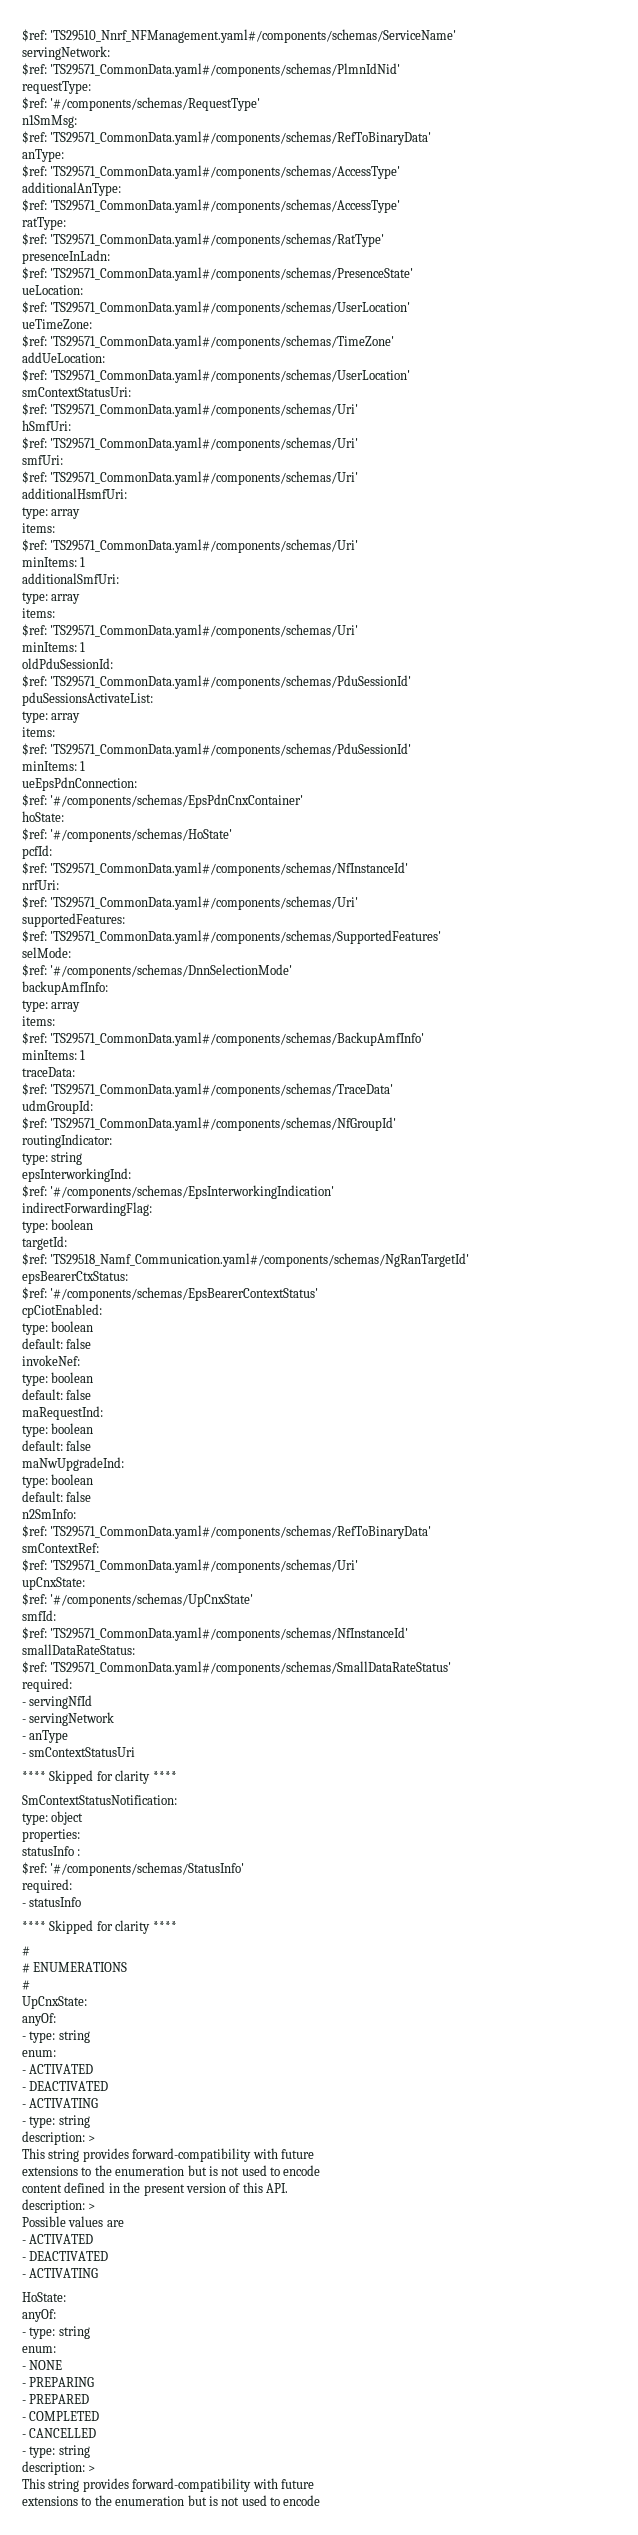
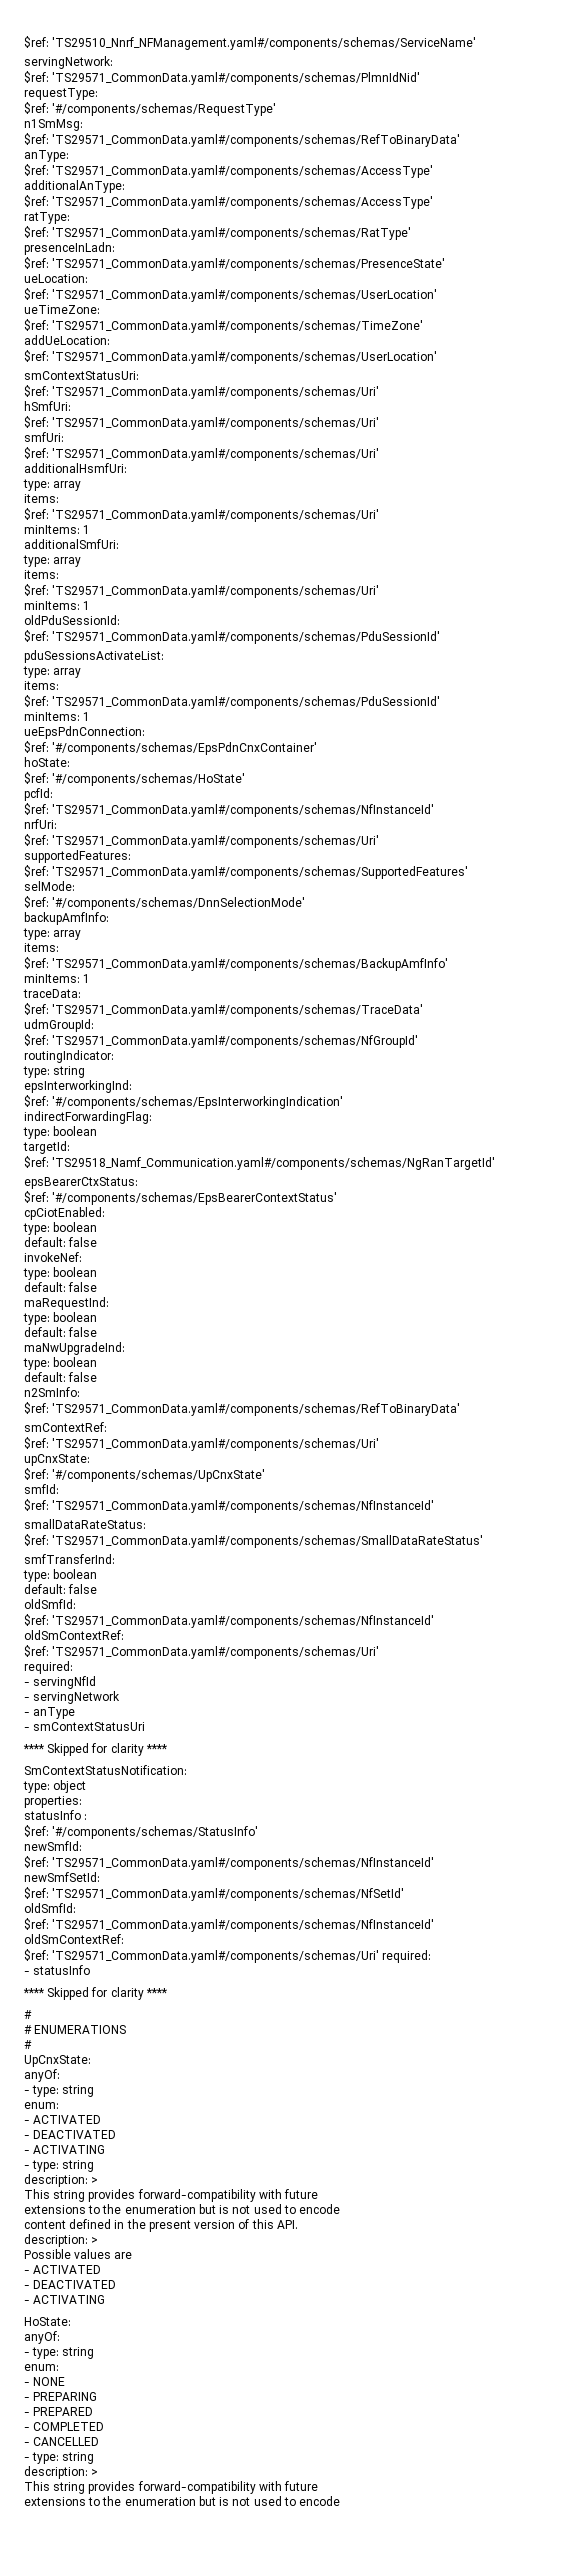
+ smfTransferInd:
+ type: boolean
+ default: false
+ oldSmfId:
+ $ref: 'TS29571_CommonData.yaml#/components/schemas/NfInstanceId'
+ oldSmContextRef:
+ $ref: 'TS29571_CommonData.yaml#/components/schemas/Uri'
  $ref: '#/components/schemas/StatusInfo'
- required:
+ newSmfId:
+ $ref: 'TS29571_CommonData.yaml#/components/schemas/NfInstanceId'
+ newSmfSetId:
+ $ref: 'TS29571_CommonData.yaml#/components/schemas/NfSetId'
+ oldSmfId:
+ $ref: 'TS29571_CommonData.yaml#/components/schemas/NfInstanceId'
+ oldSmContextRef:
+ $ref: 'TS29571_CommonData.yaml#/components/schemas/Uri' required:

